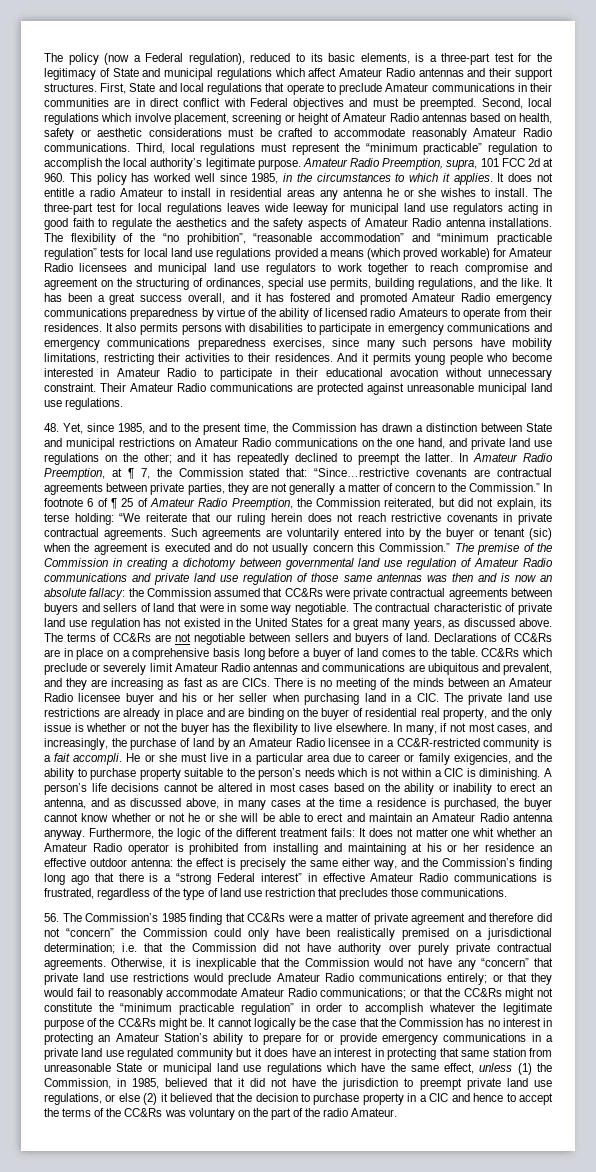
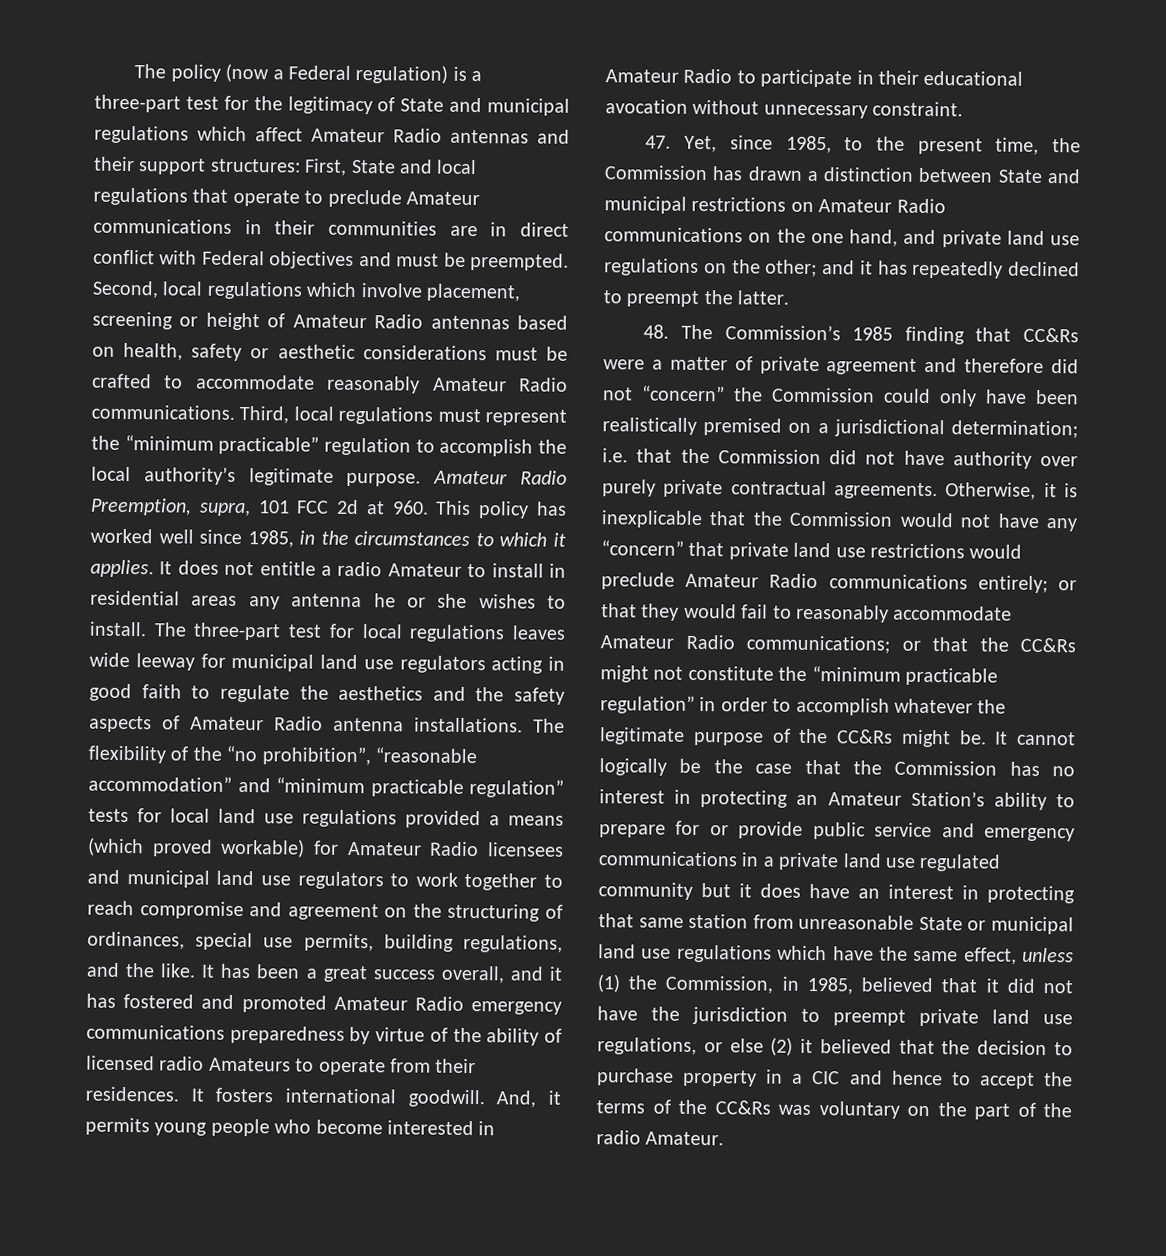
- The policy (now a Federal regulation), reduced to its basic elements, is a three-part test for the legitimacy of State and municipal regulations which affect Amateur Radio antennas and their support structures. First, State and local regulations that operate to preclude Amateur communications in their communities are in direct conflict with Federal objectives and must be preempted.
+ The policy (now a Federal regulation) is a three-part test for the legitimacy of State and municipal regulations which affect Amateur Radio antennas and their support structures: First, State and local regulations that operate to preclude Amateur communications in their communities are in direct conflict with Federal objectives and must be preempted.
- It also permits persons with disabilities to participate in emergency communications and emergency communications preparedness exercises, since many such persons have mobility limitations, restricting their activities to their residences. And it permits young people who become interested in Amateur Radio to participate in their educational avocation without unnecessary constraint. Their Amateur Radio communications are protected against unreasonable municipal land use regulations.
- 48. Yet, since 1985, and to the present time, the Commission has drawn a distinction between State and municipal restrictions on Amateur Radio communications on the one hand, and private land use regulations on the other;
+ It fosters international goodwill. And, it permits young people who become interested in Amateur Radio to participate in their educational avocation without unnecessary constraint.
+ 47. Yet, since 1985, to the present time, the Commission has drawn a distinction between State and municipal restrictions on Amateur Radio communications on the one hand, and private land use regulations on the other;
- and it has repeatedly declined to preempt the latter. In Amateur Radio Preemption, at ¶ 7, the Commission stated that: “Since…restrictive covenants are contractual agreements between private parties, they are not generally a matter of concern to the Commission.” In footnote 6 of ¶ 25 of Amateur Radio Preemption, the Commission reiterated, but did not explain, its terse holding: “We reiterate that our ruling herein does not reach restrictive covenants in private contractual agreements. Such agreements are voluntarily entered into by the buyer or tenant (sic) when the agreement is executed and do not usually concern this Commission.” The premise of the Commission in creating a dichotomy between governmental land use regulation of Amateur Radio communications and private land use regulation of those same antennas was then and is now an absolute fallacy: the Commission assumed that CC&Rs were private contractual agreements between buyers and sellers of land that were in some way negotiable. The contractual characteristic of private land use regulation has not existed in the United States for a great many years, as discussed above. The terms of CC&Rs are not negotiable between sellers and buyers of land. Declarations of CC&Rs are in place on a comprehensive basis long before a buyer of land comes to the table. CC&Rs which preclude or severely limit Amateur Radio antennas and communications are ubiquitous and prevalent, and they are increasing as fast as are CICs. There is no meeting of the minds between an Amateur Radio licensee buyer and his or her seller when purchasing land in a CIC. The private land use restrictions are already in place and are binding on the buyer of residential real property, and the only issue is whether or not the buyer has the flexibility to live elsewhere. In many, if not most cases, and increasingly, the purchase of land by an Amateur Radio licensee in a CC&R-restricted community is a fait accompli. He or she must live in a particular area due to career or family exigencies, and the ability to purchase property suitable to the person’s needs which is not within a CIC is diminishing. A person’s life decisions cannot be altered in most cases based on the ability or inability to erect an antenna, and as discussed above, in many cases at the time a residence is purchased, the buyer cannot know whether or not he or she will be able to erect and maintain an Amateur Radio antenna anyway. Furthermore, the logic of the different treatment fails: It does not matter one whit whether an Amateur Radio operator is prohibited from installing and maintaining at his or her residence an effective outdoor antenna: the effect is precisely the same either way, and the Commission’s finding long ago that there is a “strong Federal interest” in effective Amateur Radio communications is frustrated, regardless of the type of land use restriction that precludes those communications.
- 56. The Commission’s 1985 finding that CC&Rs were a matter of private agreement and therefore did not “concern” the Commission could only have been realistically premised on a jurisdictional determination;
+ and it has repeatedly declined to preempt the latter.
+ 48. The Commission’s 1985 finding that CC&Rs were a matter of private agreement and therefore did not “concern” the Commission could only have been realistically premised on a jurisdictional determination;
- It cannot logically be the case that the Commission has no interest in protecting an Amateur Station’s ability to prepare for or provide emergency communications in a private land use regulated community but it does have an interest in protecting that same station from unreasonable State or municipal land use regulations which have the same effect, unless (1) the Commission, in 1985, believed that it did not have the jurisdiction to preempt private land use regulations, or else (2) it believed that the decision to purchase property in a CIC and hence to accept the terms of the CC&Rs was voluntary on the part of the radio Amateur.
+ It cannot logically be the case that the Commission has no interest in protecting an Amateur Station’s ability to prepare for or provide public service and emergency communications in a private land use regulated community but it does have an interest in protecting that same station from unreasonable State or municipal land use regulations which have the same effect, unless (1) the Commission, in 1985, believed that it did not have the jurisdiction to preempt private land use regulations, or else (2) it believed that the decision to purchase property in a CIC and hence to accept the terms of the CC&Rs was voluntary on the part of the radio Amateur.

